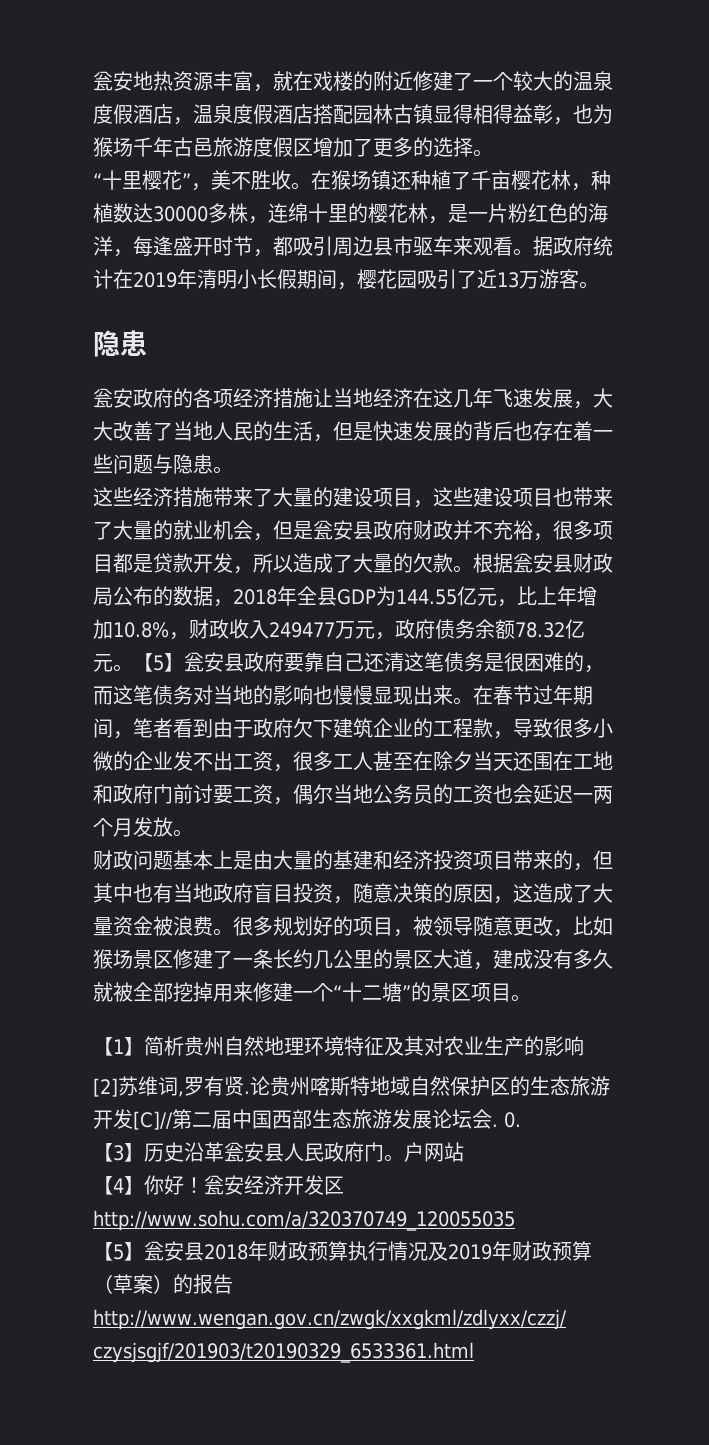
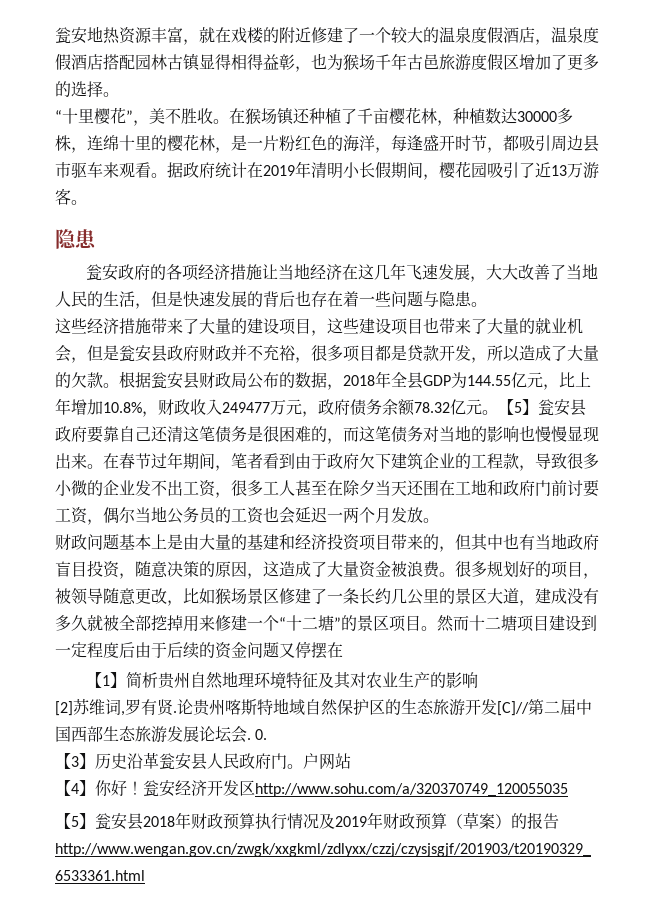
+ 然而十二塘项目建设到一定程度后由于后续的资金问题又停摆在

